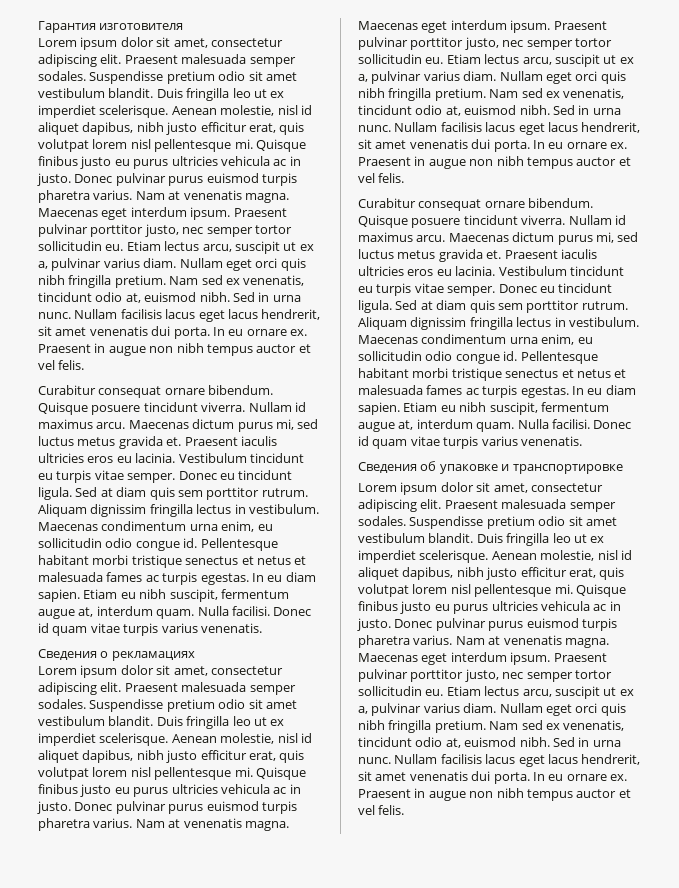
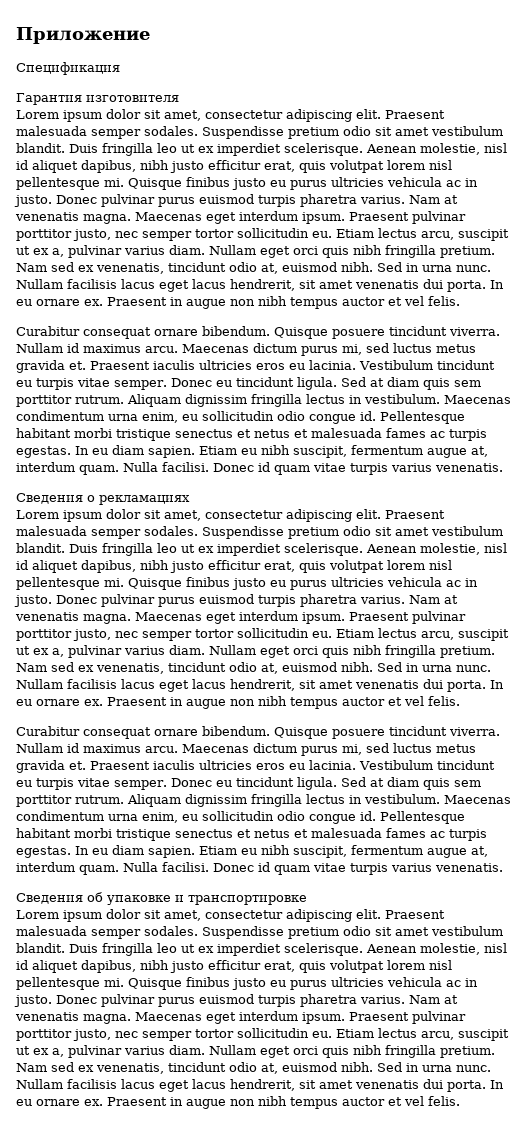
+ Приложение
+ Спецификация

